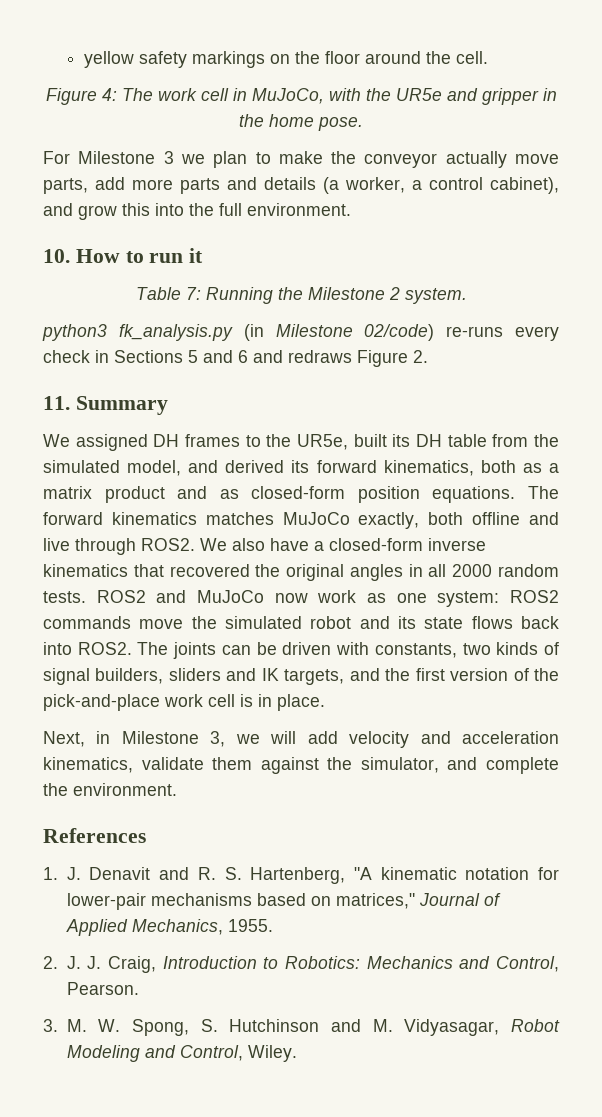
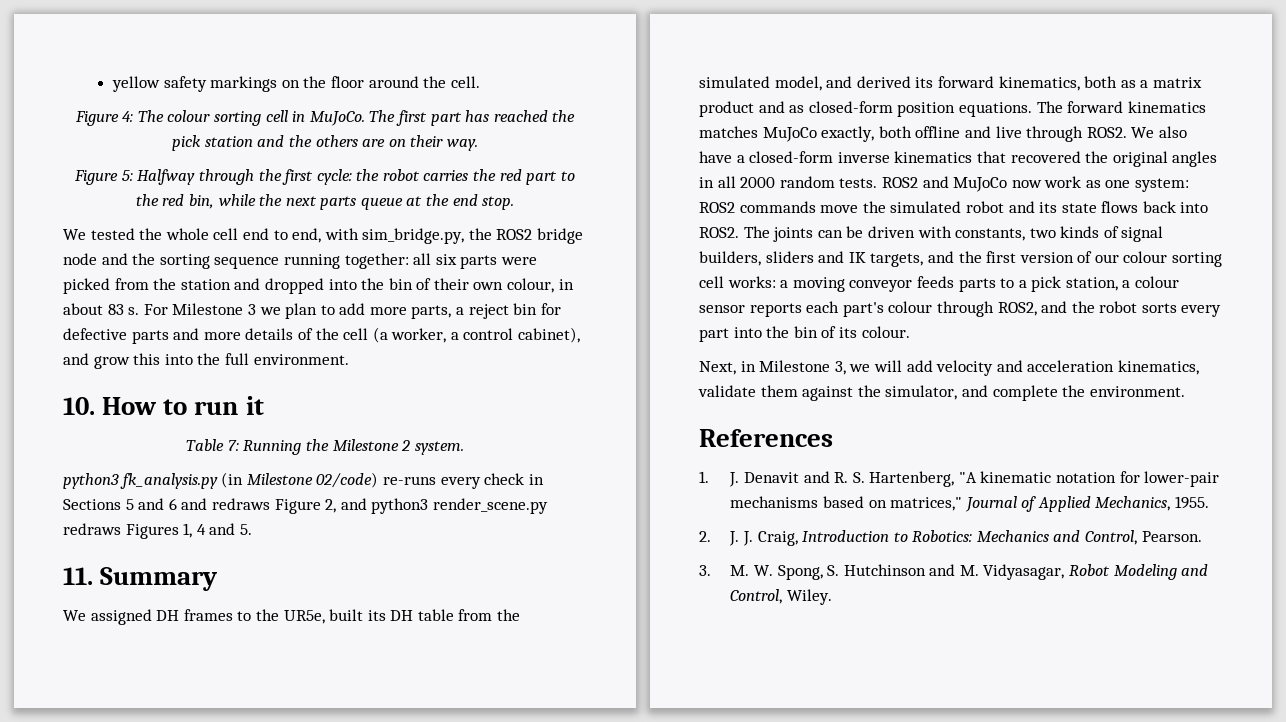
- Figure 4: The work cell in MuJoCo, with the UR5e and gripper in the home pose.
- For Milestone 3 we plan to make the conveyor actually move parts, add more parts and details (a worker, a control cabinet), and grow this into the full environment.
+ Figure 4: The colour sorting cell in MuJoCo. The first part has reached the pick station and the others are on their way.
+ Figure 5: Halfway through the first cycle: the robot carries the red part to the red bin, while the next parts queue at the end stop.
+ We tested the whole cell end to end, with sim_bridge.py, the ROS2 bridge node and the sorting sequence running together: all six parts were picked from the station and dropped into the bin of their own colour, in about 83 s. For Milestone 3 we plan to add more parts, a reject bin for defective parts and more details of the cell (a worker, a control cabinet), and grow this into the full environment.
- python3 fk_analysis.py (in Milestone 02/code) re-runs every check in Sections 5 and 6 and redraws Figure 2.
+ python3 fk_analysis.py (in Milestone 02/code) re-runs every check in Sections 5 and 6 and redraws Figure 2, and python3 render_scene.py redraws Figures 1, 4 and 5.
- The joints can be driven with constants, two kinds of signal builders, sliders and IK targets, and the first version of the pick-and-place work cell is in place.
+ The joints can be driven with constants, two kinds of signal builders, sliders and IK targets, and the first version of our colour sorting cell works: a moving conveyor feeds parts to a pick station, a colour sensor reports each part's colour through ROS2, and the robot sorts every part into the bin of its colour.

